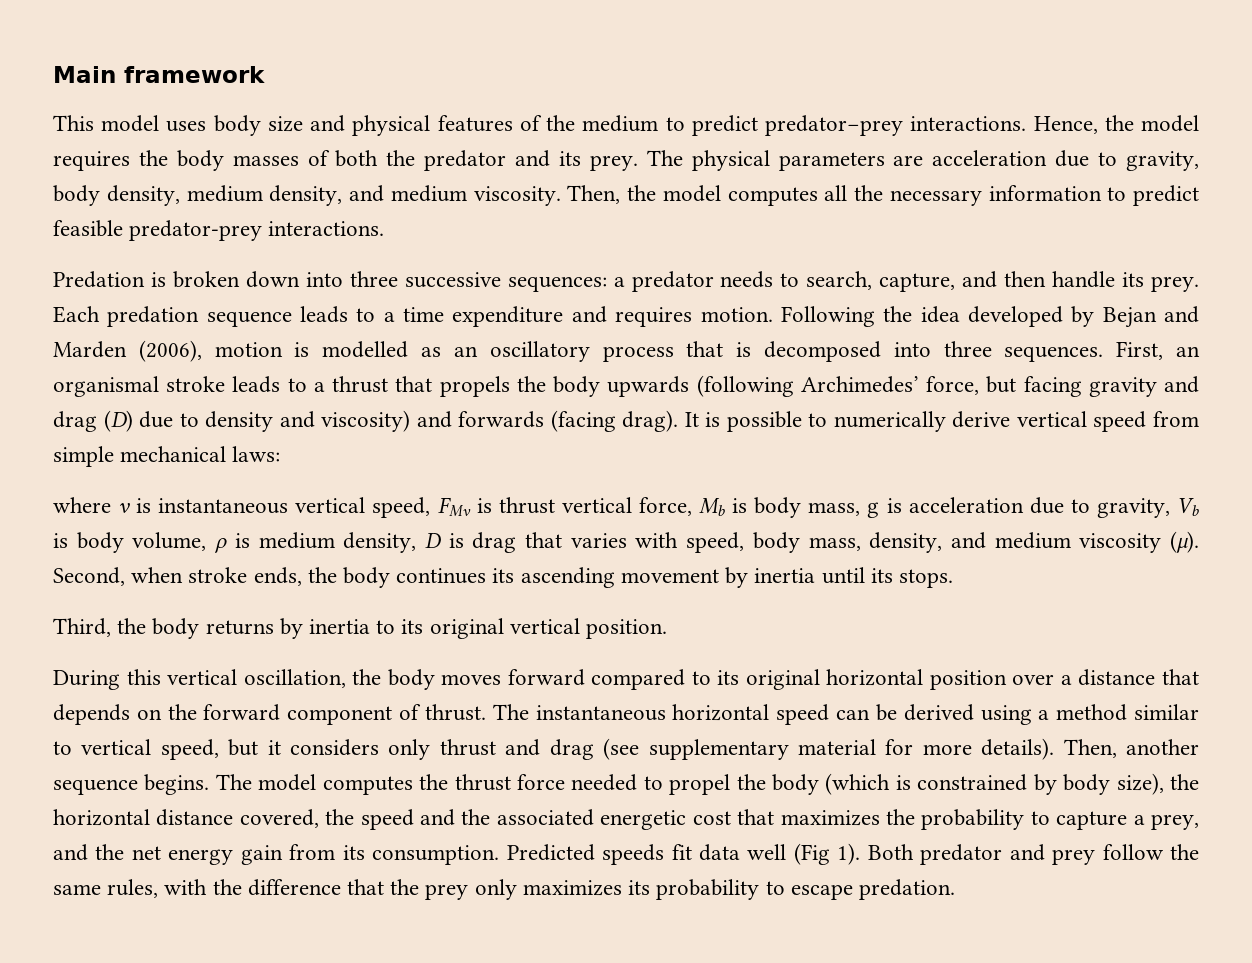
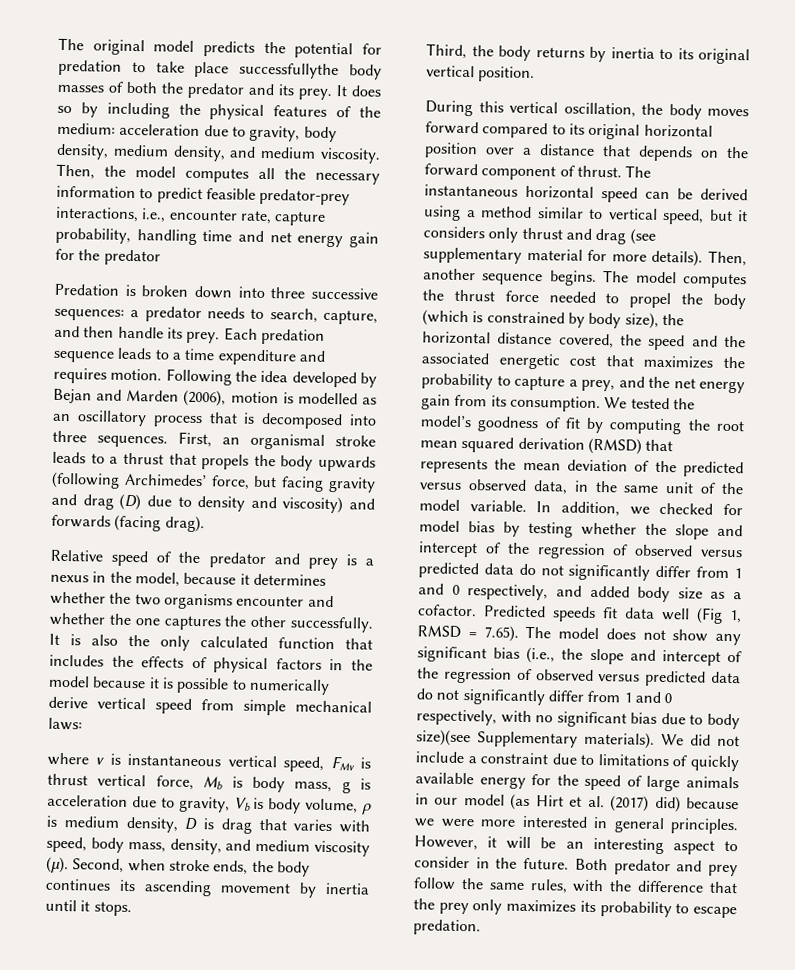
- Main framework
- This model uses body size and physical features of the medium to predict predator−prey interactions. Hence, the model requires the body masses of both the predator and its prey.
+ The original model predicts the potential for predation to take place successfullythe body masses of both the predator and its prey.
- The physical parameters are acceleration due to gravity, body density, medium density, and medium viscosity.
+ It does so by including the physical features of the medium: acceleration due to gravity, body density, medium density, and medium viscosity.
- Then, the model computes all the necessary information to predict feasible predator-prey interactions.
+ Then, the model computes all the necessary information to predict feasible predator-prey interactions, i.e., encounter rate, capture probability, handling time and net energy gain for the predator
- First, an organismal stroke leads to a thrust that propels the body upwards (following Archimedes’ force, but facing gravity and drag (D) due to density and viscosity) and forwards (facing drag). It is possible to numerically derive vertical speed from simple mechanical laws:
+ First, an organismal stroke leads to a thrust that propels the body upwards (following Archimedes’ force, but facing gravity and drag (D) due to density and viscosity) and forwards (facing drag).
+ Relative speed of the predator and prey is a nexus in the model, because it determines whether the two organisms encounter and whether the one captures the other successfully. It is also the only calculated function that includes the effects of physical factors in the model because it is possible to numerically derive vertical speed from simple mechanical laws:
- Second, when stroke ends, the body continues its ascending movement by inertia until its stops.
+ Second, when stroke ends, the body continues its ascending movement by inertia until it stops.
+ We tested the model’s goodness of fit by computing the root mean squared derivation (RMSD) that represents the mean deviation of the predicted versus observed data, in the same unit of the model variable. In addition, we checked for model bias by testing whether the slope and intercept of the regression of observed versus predicted data do not significantly differ from 1 and 0 respectively, and added body size as a cofactor.
- Predicted speeds fit data well (Fig 1).
+ Predicted speeds fit data well (Fig 1, RMSD = 7.65). The model does not show any significant bias (i.e., the slope and intercept of the regression of observed versus predicted data do not significantly differ from 1 and 0 respectively, with no significant bias due to body size)(see Supplementary materials). We did not include a constraint due to limitations of quickly available energy for the speed of large animals in our model (as Hirt et al. (2017) did) because we were more interested in general principles. However, it will be an interesting aspect to consider in the future.

